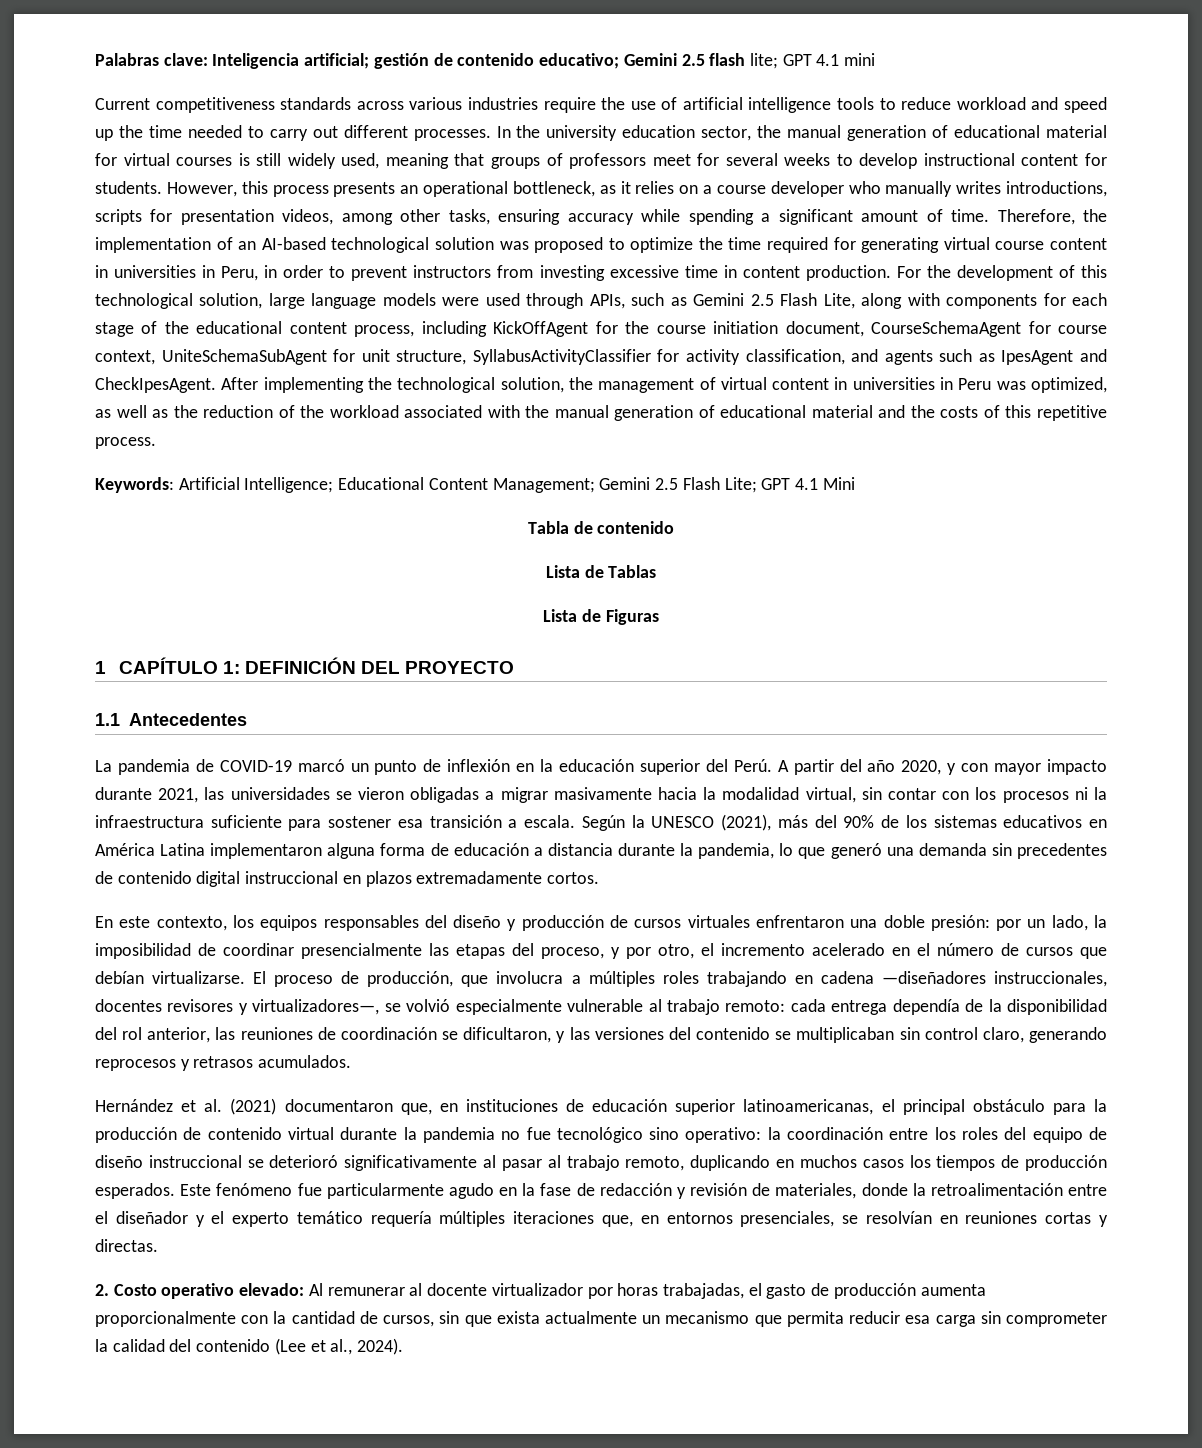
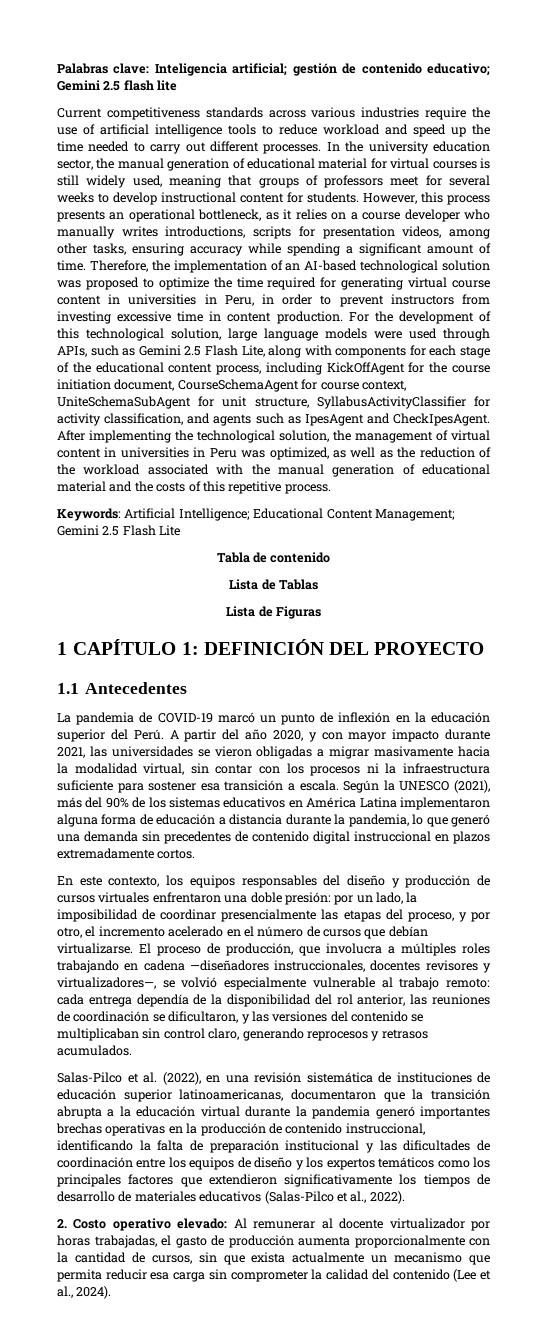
- Palabras clave: Inteligencia artificial; gestión de contenido educativo; Gemini 2.5 flash lite; GPT 4.1 mini
+ Palabras clave: Inteligencia artificial; gestión de contenido educativo; Gemini 2.5 flash lite
- Keywords: Artificial Intelligence; Educational Content Management; Gemini 2.5 Flash Lite; GPT 4.1 Mini
+ Keywords: Artificial Intelligence; Educational Content Management; Gemini 2.5 Flash Lite
- Hernández et al. (2021) documentaron que, en instituciones de educación superior latinoamericanas, el principal obstáculo para la producción de contenido virtual durante la pandemia no fue tecnológico sino operativo: la coordinación entre los roles del equipo de diseño instruccional se deterioró significativamente al pasar al trabajo remoto, duplicando en muchos casos los tiempos de producción esperados. Este fenómeno fue particularmente agudo en la fase de redacción y revisión de materiales, donde la retroalimentación entre el diseñador y el experto temático requería múltiples iteraciones que, en entornos presenciales, se resolvían en reuniones cortas y directas.
+ Salas-Pilco et al. (2022), en una revisión sistemática de instituciones de educación superior latinoamericanas, documentaron que la transición abrupta a la educación virtual durante la pandemia generó importantes brechas operativas en la producción de contenido instruccional, identificando la falta de preparación institucional y las dificultades de coordinación entre los equipos de diseño y los expertos temáticos como los principales factores que extendieron significativamente los tiempos de desarrollo de materiales educativos (Salas-Pilco et al., 2022).

